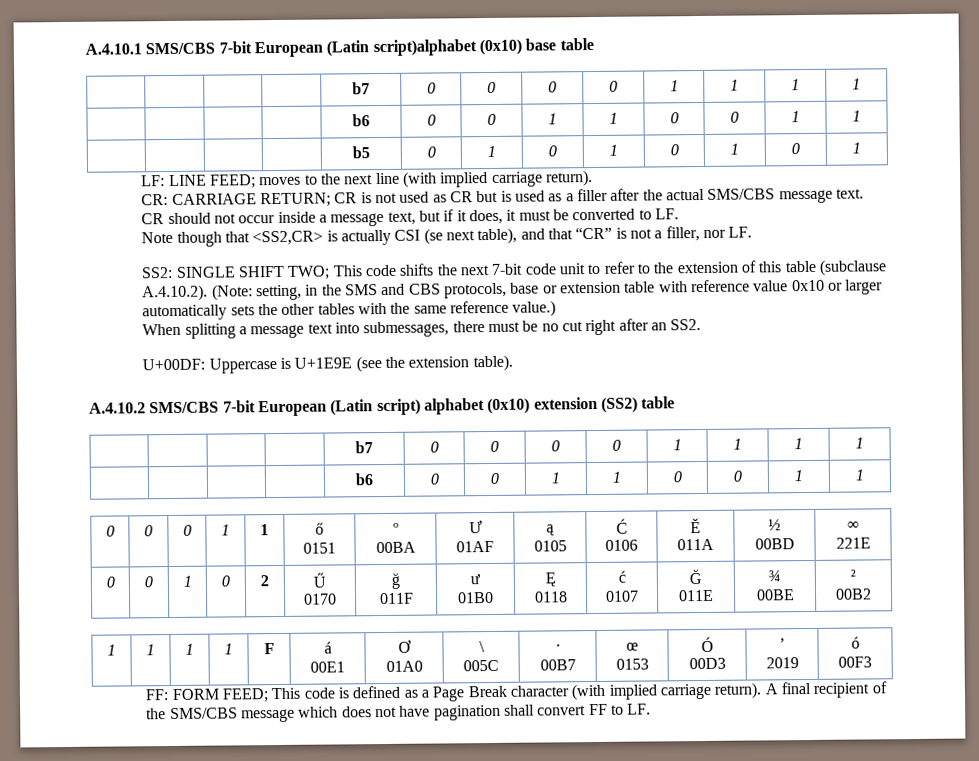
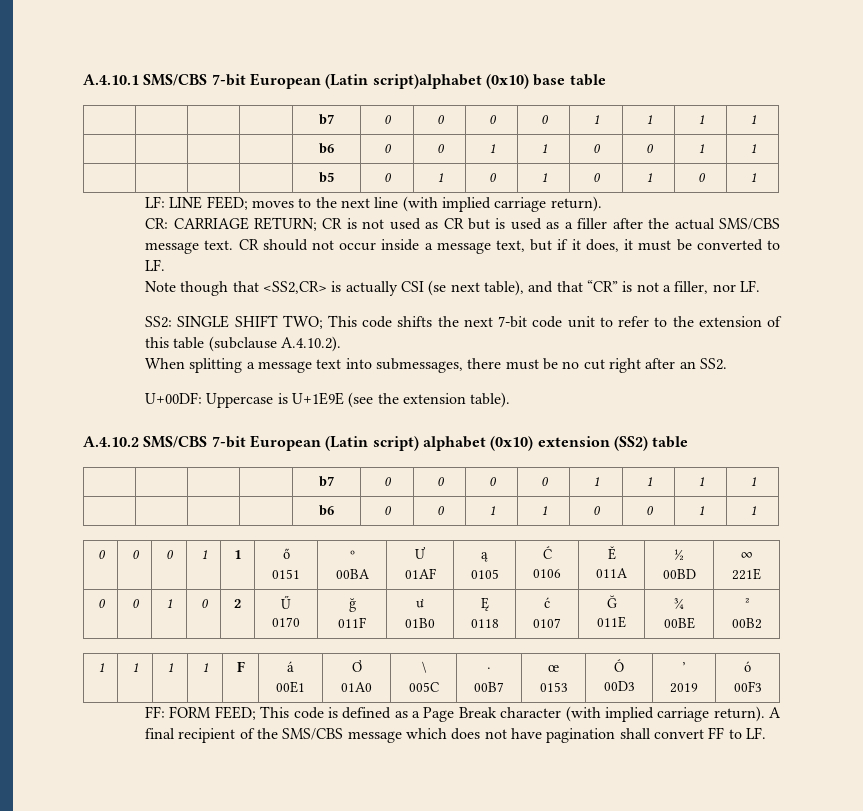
- SS2: SINGLE SHIFT TWO; This code shifts the next 7-bit code unit to refer to the extension of this table (subclause A.4.10.2). (Note: setting, in the SMS and CBS protocols, base or extension table with reference value 0x10 or larger automatically sets the other tables with the same reference value.)
+ SS2: SINGLE SHIFT TWO; This code shifts the next 7-bit code unit to refer to the extension of this table (subclause A.4.10.2).

